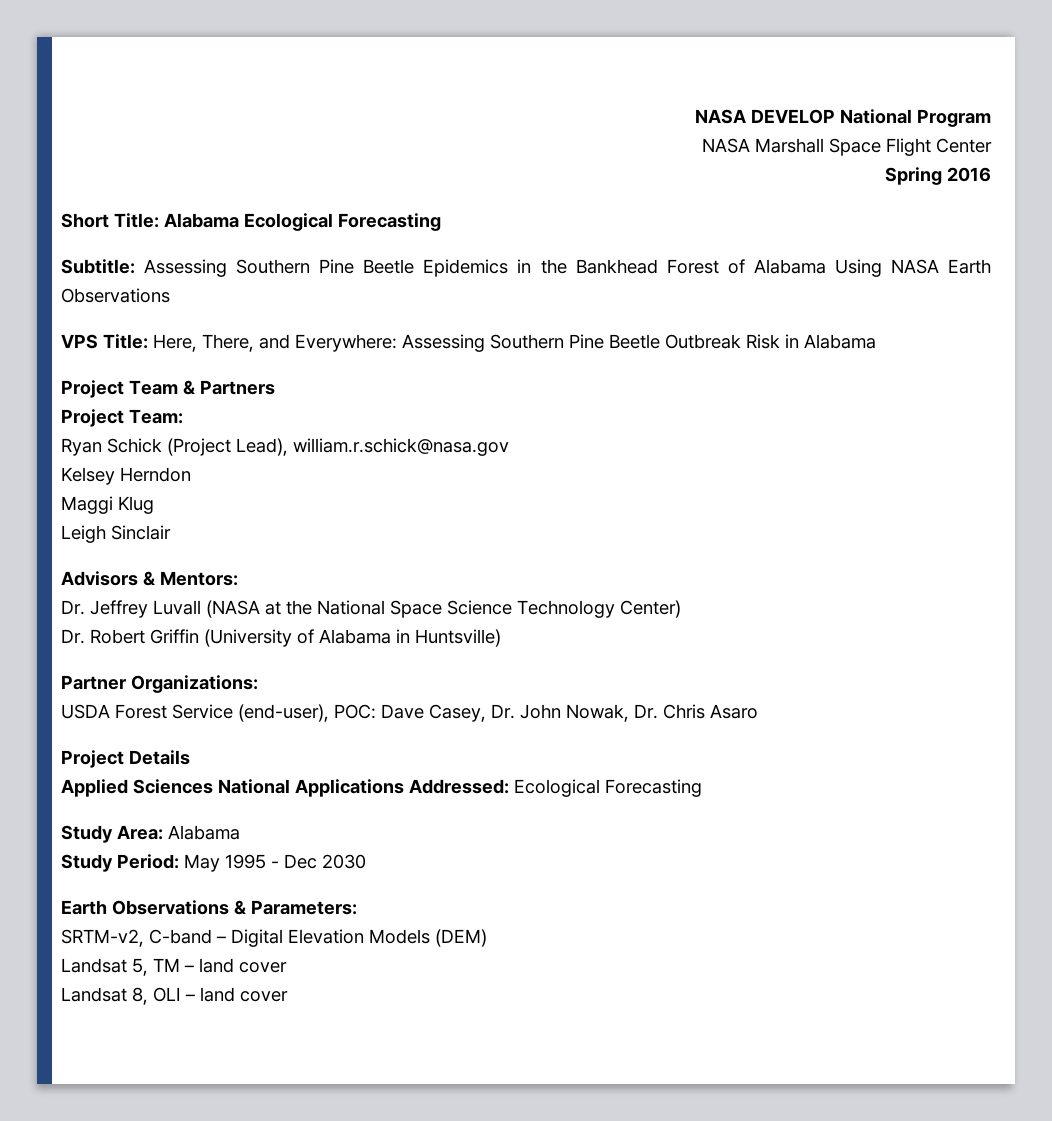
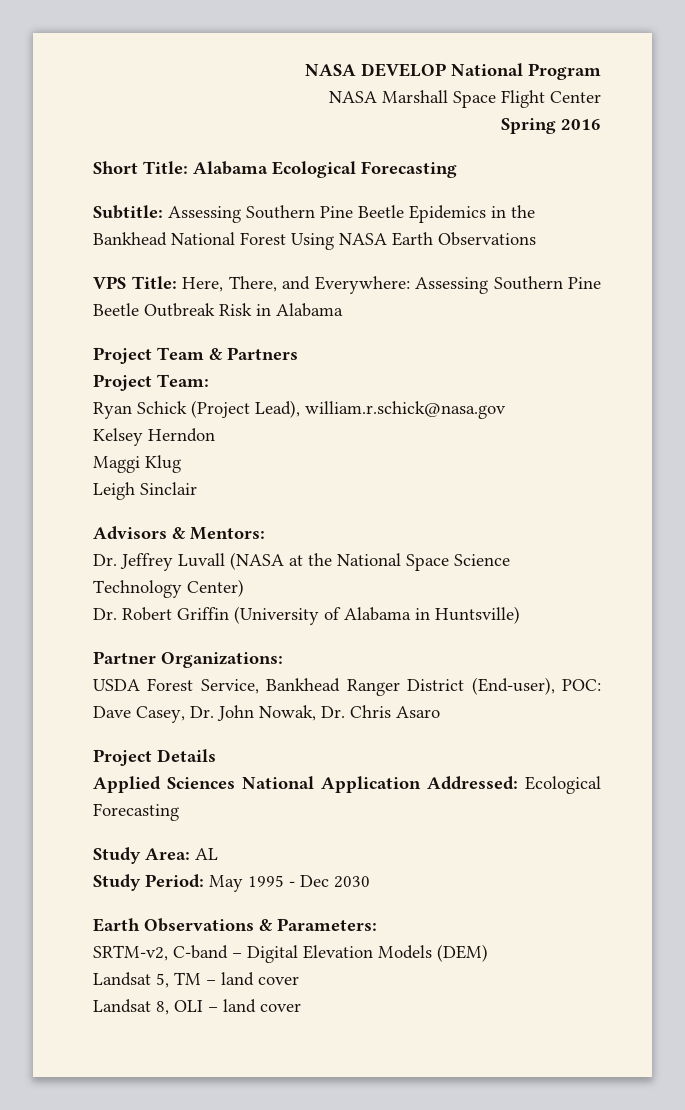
- Subtitle: Assessing Southern Pine Beetle Epidemics in the Bankhead Forest of Alabama Using NASA Earth Observations
+ Subtitle: Assessing Southern Pine Beetle Epidemics in the Bankhead National Forest Using NASA Earth Observations
- USDA Forest Service (end-user), POC: Dave Casey, Dr. John Nowak, Dr. Chris Asaro
+ USDA Forest Service, Bankhead Ranger District (End-user), POC: Dave Casey, Dr. John Nowak, Dr. Chris Asaro
- Applied Sciences National Applications Addressed: Ecological Forecasting
+ Applied Sciences National Application Addressed: Ecological Forecasting
- Study Area: Alabama
+ Study Area: AL

